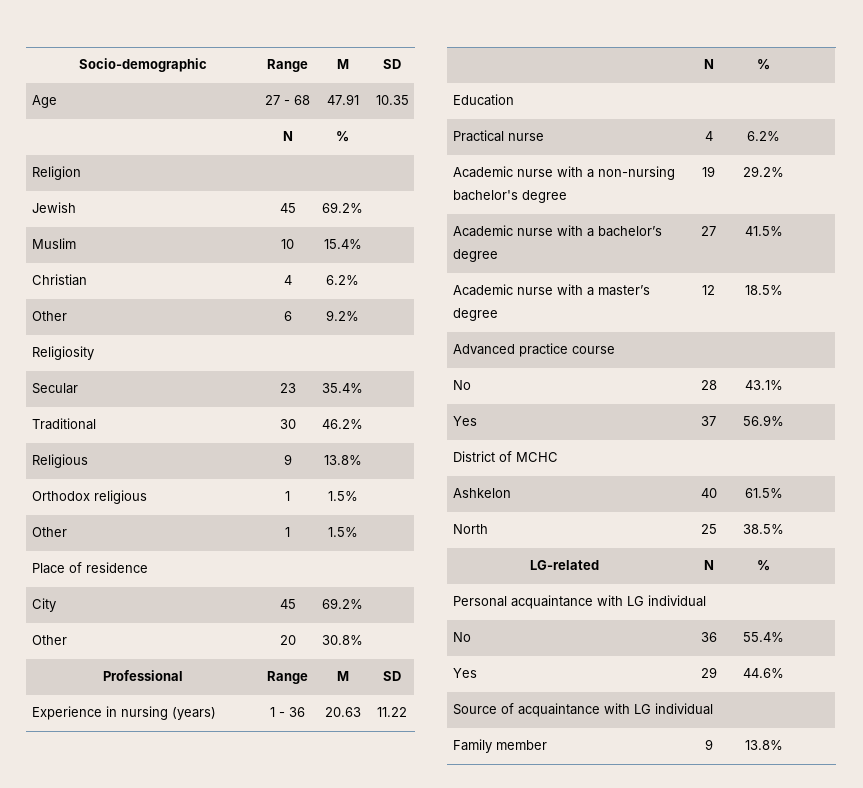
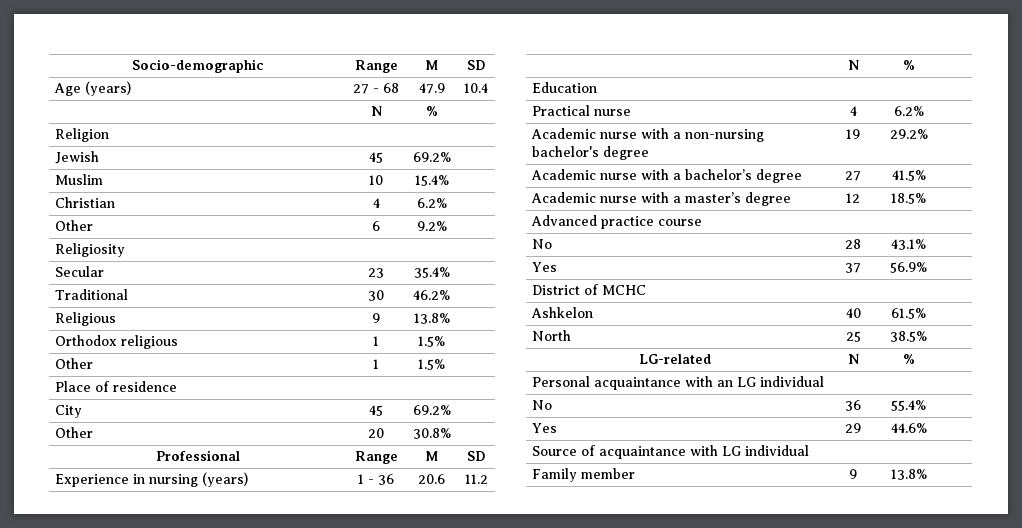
- Age | 27 - 68 | 47.91 | 10.35
+ Age (years) | 27 - 68 | 47.9 | 10.4
- Experience in nursing (years) | 1 - 36 | 20.63 | 11.22
+ Experience in nursing (years) | 1 - 36 | 20.6 | 11.2
- Personal acquaintance with LG individual
+ Personal acquaintance with an LG individual

